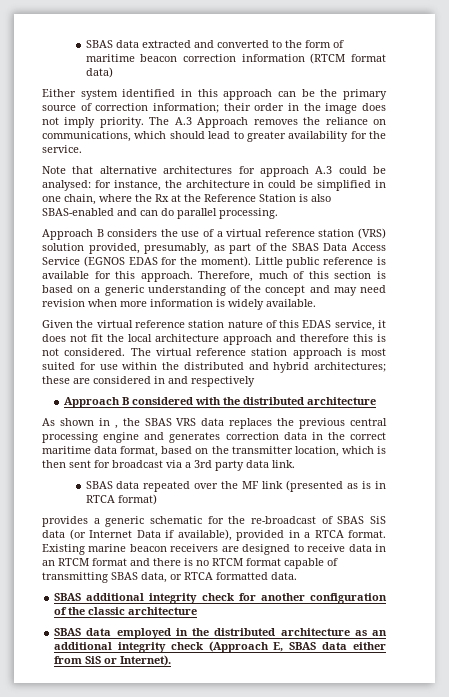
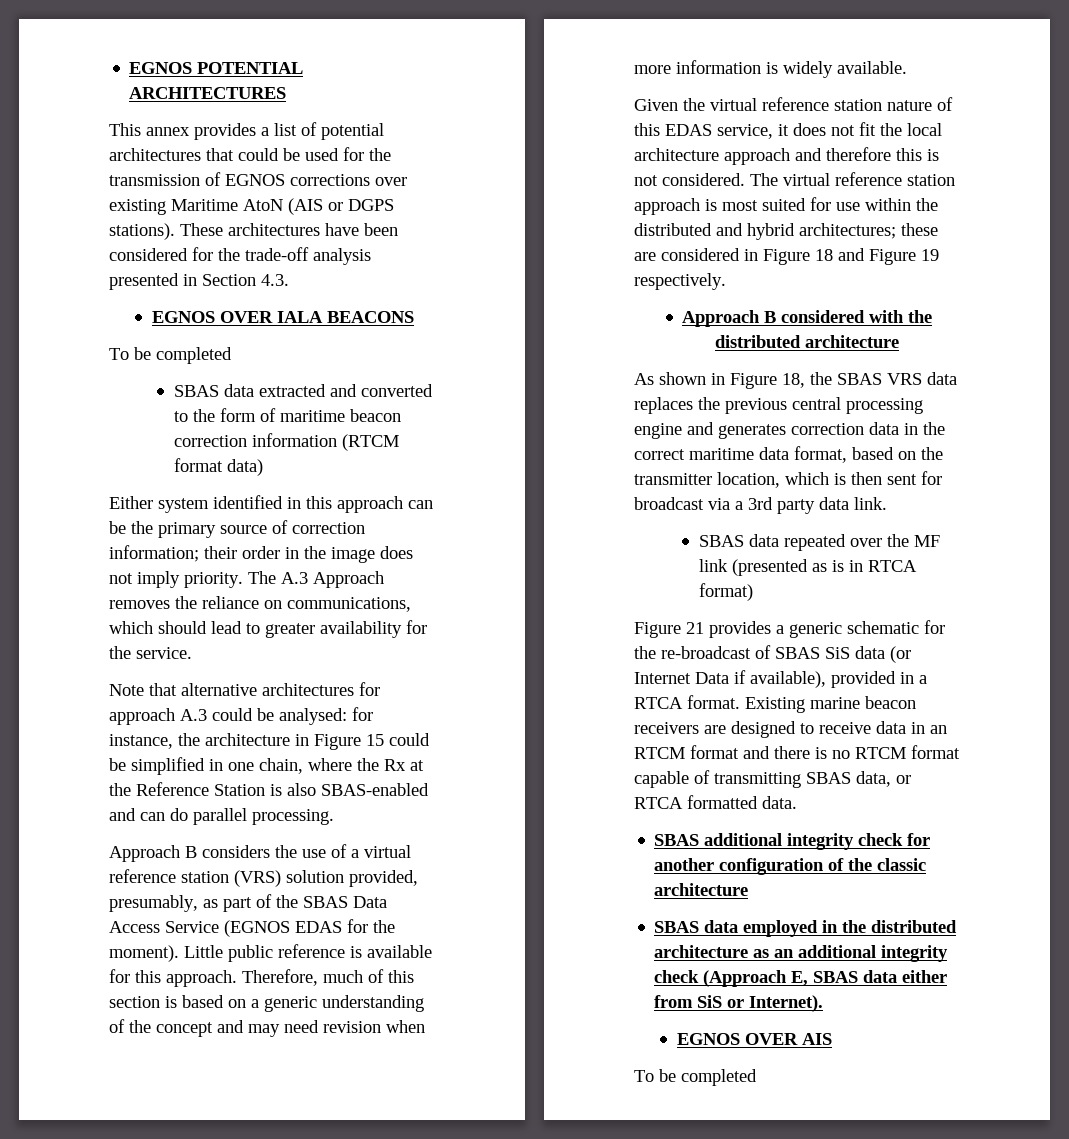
+ EGNOS POTENTIAL ARCHITECTURES
+ This annex provides a list of potential architectures that could be used for the transmission of EGNOS corrections over existing Maritime AtoN (AIS or DGPS stations). These architectures have been considered for the trade-off analysis presented in Section 4.3.
+ EGNOS OVER IALA BEACONS
+ To be completed
- Note that alternative architectures for approach A.3 could be analysed: for instance, the architecture in could be simplified in one chain, where the Rx at the Reference Station is also SBAS-enabled and can do parallel processing.
+ Note that alternative architectures for approach A.3 could be analysed: for instance, the architecture in Figure 15 could be simplified in one chain, where the Rx at the Reference Station is also SBAS-enabled and can do parallel processing.
- The virtual reference station approach is most suited for use within the distributed and hybrid architectures; these are considered in and respectively
+ The virtual reference station approach is most suited for use within the distributed and hybrid architectures; these are considered in Figure 18 and Figure 19 respectively.
- As shown in , the SBAS VRS data replaces the previous central processing engine and generates correction data in the correct maritime data format, based on the transmitter location, which is then sent for broadcast via a 3rd party data link.
+ As shown in Figure 18, the SBAS VRS data replaces the previous central processing engine and generates correction data in the correct maritime data format, based on the transmitter location, which is then sent for broadcast via a 3rd party data link.
- provides a generic schematic for the re-broadcast of SBAS SiS data (or Internet Data if available), provided in a RTCA format.
+ Figure 21 provides a generic schematic for the re-broadcast of SBAS SiS data (or Internet Data if available), provided in a RTCA format.
+ EGNOS OVER AIS
+ To be completed

